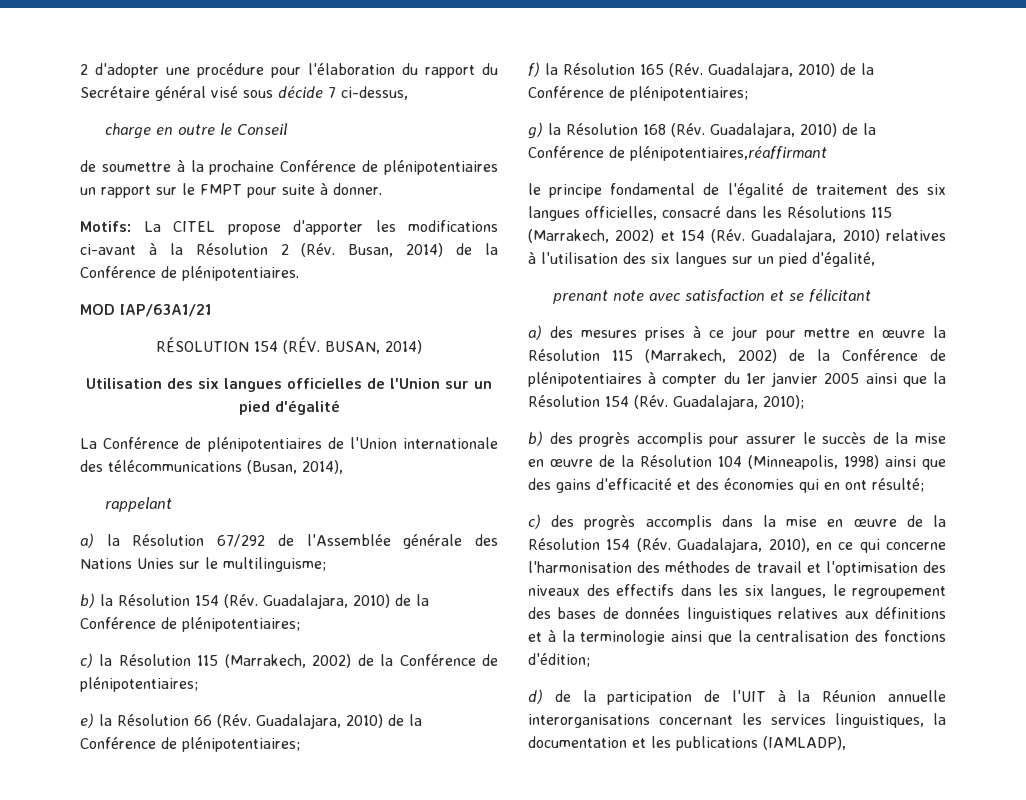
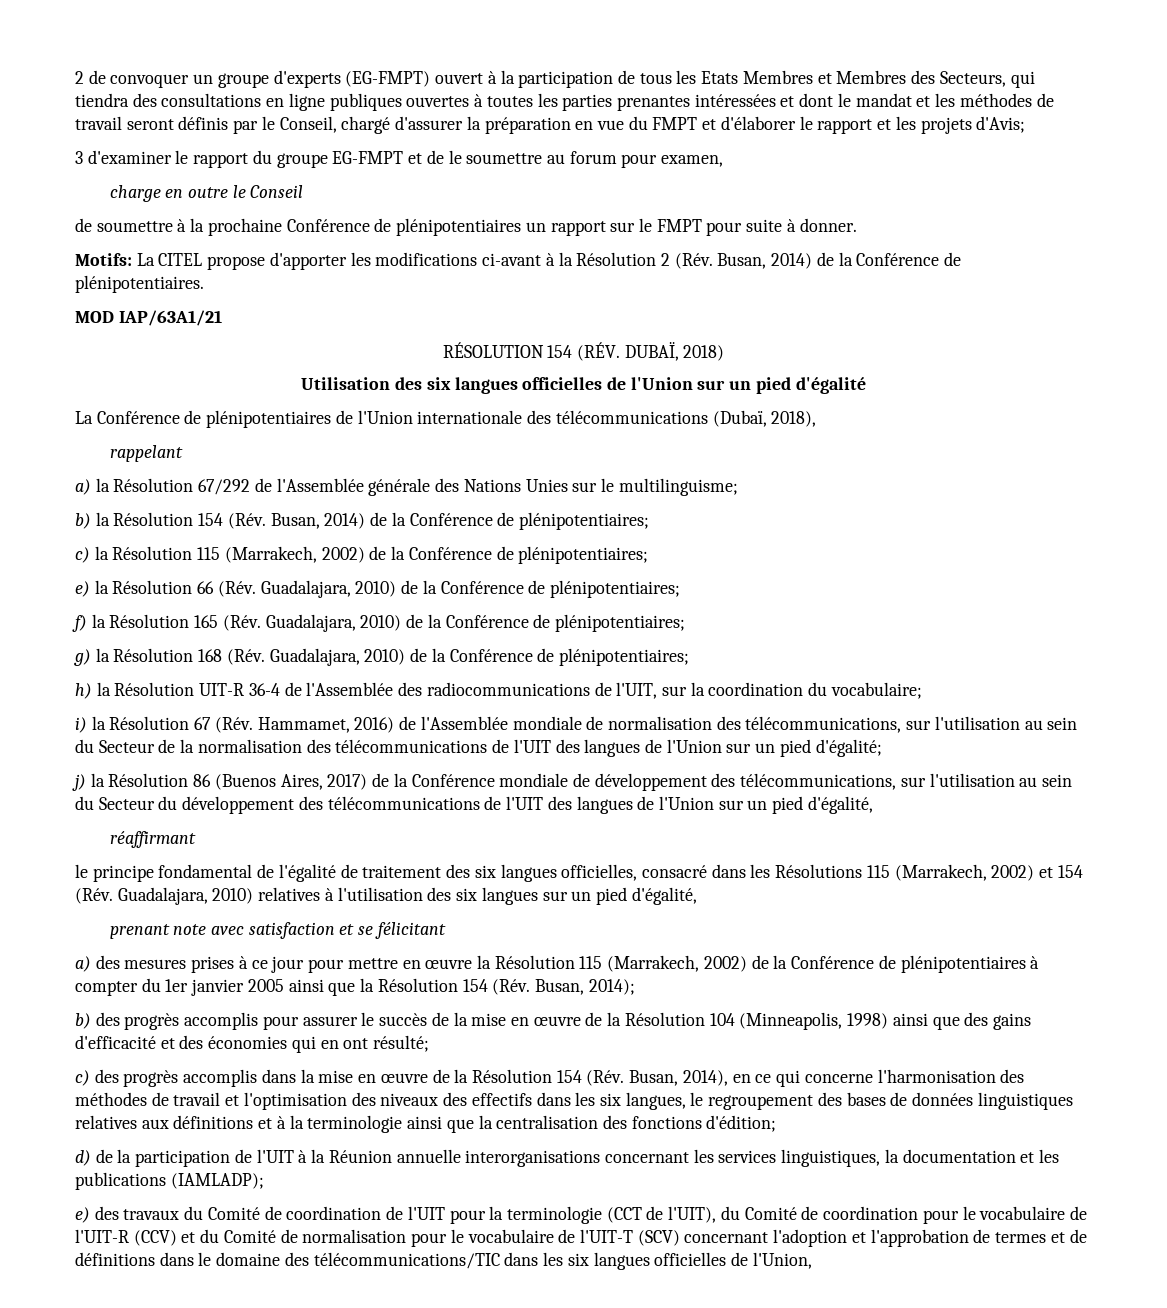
- 2 d'adopter une procédure pour l'élaboration du rapport du Secrétaire général visé sous décide 7 ci-dessus,
+ 2 de convoquer un groupe d'experts (EG-FMPT) ouvert à la participation de tous les Etats Membres et Membres des Secteurs, qui tiendra des consultations en ligne publiques ouvertes à toutes les parties prenantes intéressées et dont le mandat et les méthodes de travail seront définis par le Conseil, chargé d'assurer la préparation en vue du FMPT et d'élaborer le rapport et les projets d'Avis;
+ 3 d'examiner le rapport du groupe EG-FMPT et de le soumettre au forum pour examen,
- RÉSOLUTION 154 (RÉV. BUSAN, 2014)
+ RÉSOLUTION 154 (RÉV. DUBAÏ, 2018)
- La Conférence de plénipotentiaires de l'Union internationale des télécommunications (Busan, 2014),
+ La Conférence de plénipotentiaires de l'Union internationale des télécommunications (Dubaï, 2018),
- b) la Résolution 154 (Rév. Guadalajara, 2010) de la Conférence de plénipotentiaires;
+ b) la Résolution 154 (Rév. Busan, 2014) de la Conférence de plénipotentiaires;
- g) la Résolution 168 (Rév. Guadalajara, 2010) de la Conférence de plénipotentiaires,réaffirmant
+ g) la Résolution 168 (Rév. Guadalajara, 2010) de la Conférence de plénipotentiaires;
+ h) la Résolution UIT-R 36-4 de l'Assemblée des radiocommunications de l'UIT, sur la coordination du vocabulaire;
+ i) la Résolution 67 (Rév. Hammamet, 2016) de l'Assemblée mondiale de normalisation des télécommunications, sur l'utilisation au sein du Secteur de la normalisation des télécommunications de l'UIT des langues de l'Union sur un pied d'égalité;
+ j) la Résolution 86 (Buenos Aires, 2017) de la Conférence mondiale de développement des télécommunications, sur l'utilisation au sein du Secteur du développement des télécommunications de l'UIT des langues de l'Union sur un pied d'égalité,
+ réaffirmant
- a) des mesures prises à ce jour pour mettre en œuvre la Résolution 115 (Marrakech, 2002) de la Conférence de plénipotentiaires à compter du 1er janvier 2005 ainsi que la Résolution 154 (Rév. Guadalajara, 2010);
+ a) des mesures prises à ce jour pour mettre en œuvre la Résolution 115 (Marrakech, 2002) de la Conférence de plénipotentiaires à compter du 1er janvier 2005 ainsi que la Résolution 154 (Rév. Busan, 2014);
- c) des progrès accomplis dans la mise en œuvre de la Résolution 154 (Rév. Guadalajara, 2010), en ce qui concerne l'harmonisation des méthodes de travail et l'optimisation des niveaux des effectifs dans les six langues, le regroupement des bases de données linguistiques relatives aux définitions et à la terminologie ainsi que la centralisation des fonctions d'édition;
+ c) des progrès accomplis dans la mise en œuvre de la Résolution 154 (Rév. Busan, 2014), en ce qui concerne l'harmonisation des méthodes de travail et l'optimisation des niveaux des effectifs dans les six langues, le regroupement des bases de données linguistiques relatives aux définitions et à la terminologie ainsi que la centralisation des fonctions d'édition;
- d) de la participation de l'UIT à la Réunion annuelle interorganisations concernant les services linguistiques, la documentation et les publications (IAMLADP),
+ d) de la participation de l'UIT à la Réunion annuelle interorganisations concernant les services linguistiques, la documentation et les publications (IAMLADP);
+ e) des travaux du Comité de coordination de l'UIT pour la terminologie (CCT de l'UIT), du Comité de coordination pour le vocabulaire de l'UIT-R (CCV) et du Comité de normalisation pour le vocabulaire de l'UIT-T (SCV) concernant l'adoption et l'approbation de termes et de définitions dans le domaine des télécommunications/TIC dans les six langues officielles de l'Union,

